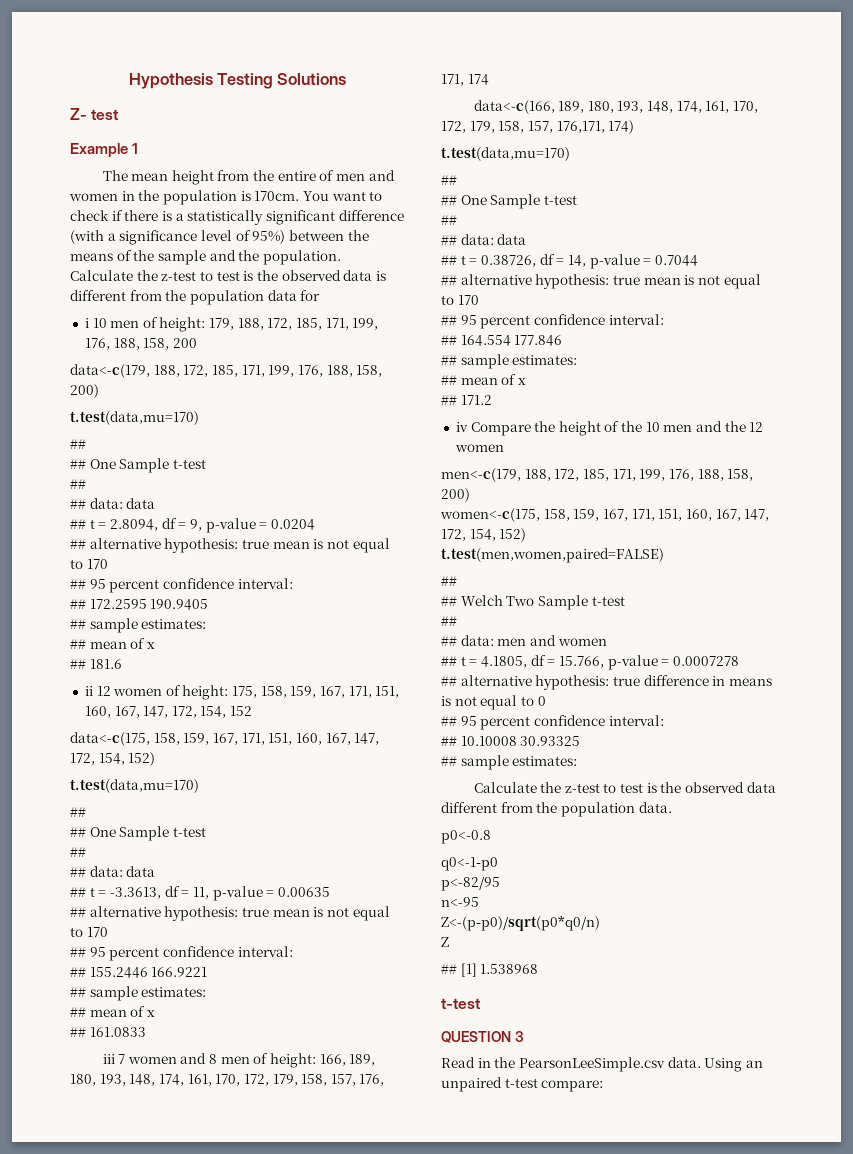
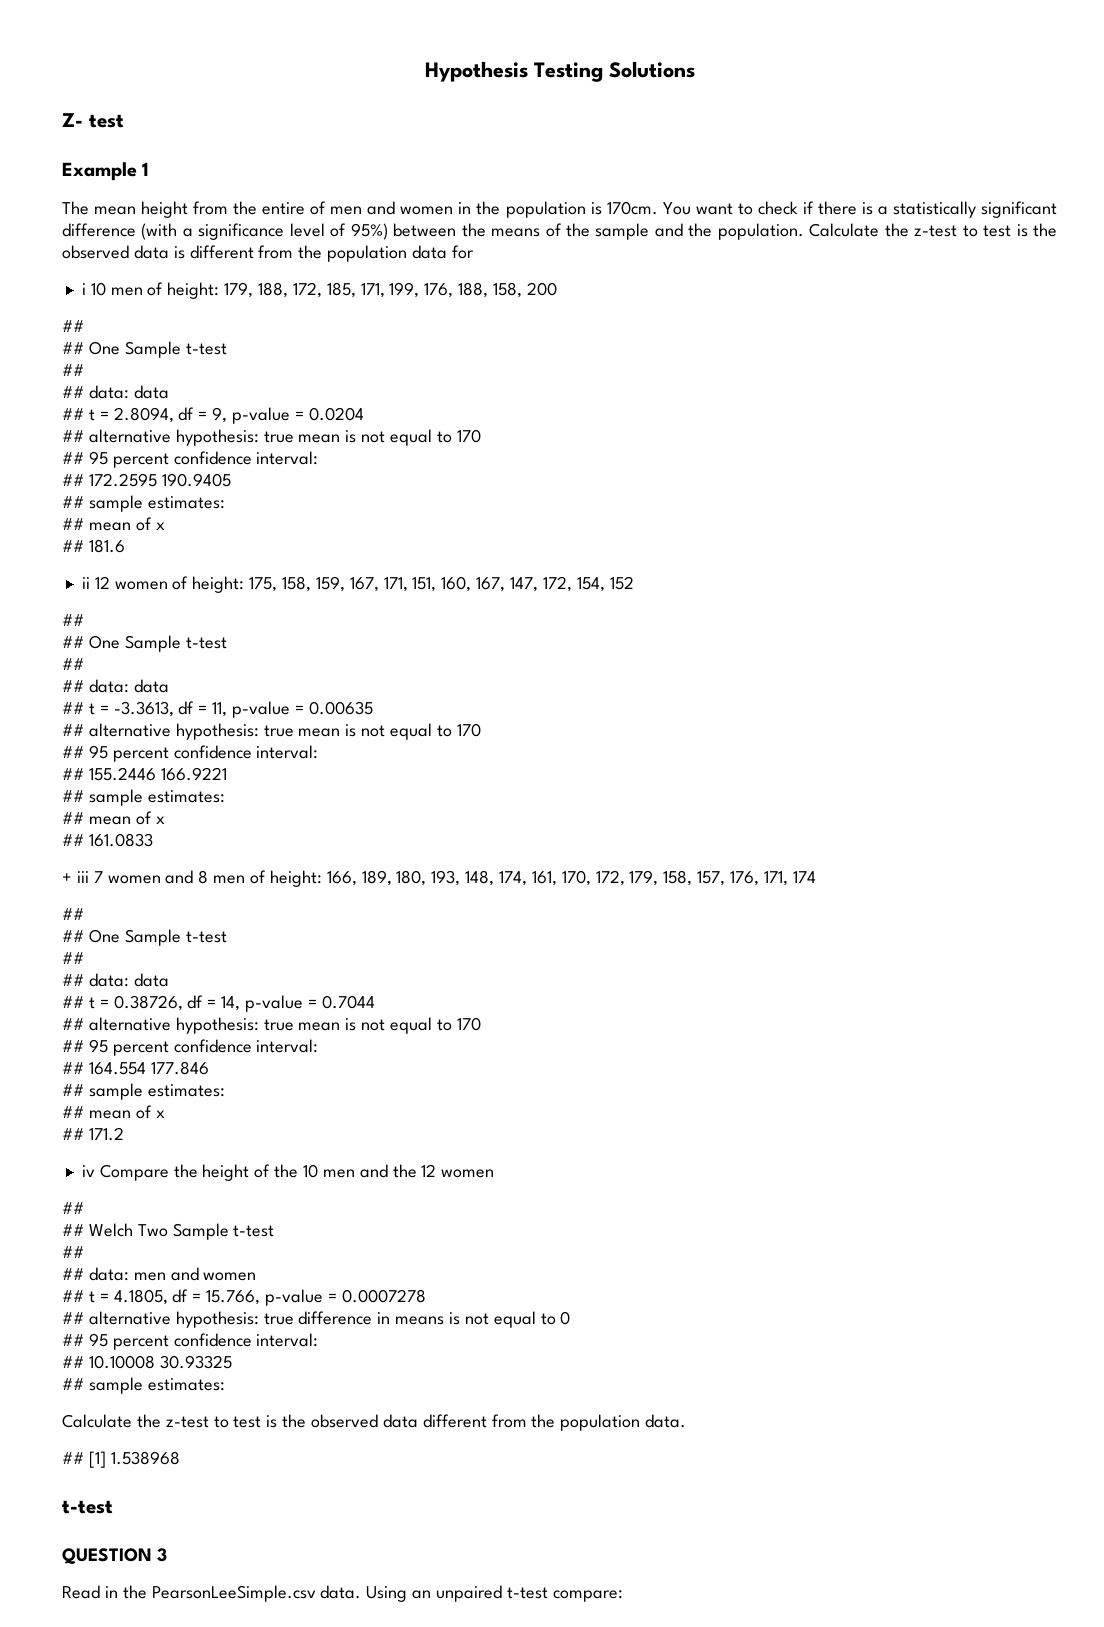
- data<-c(179, 188, 172, 185, 171, 199, 176, 188, 158, 200)
- t.test(data,mu=170)
- data<-c(175, 158, 159, 167, 171, 151, 160, 167, 147, 172, 154, 152)
- t.test(data,mu=170)
- iii 7 women and 8 men of height: 166, 189, 180, 193, 148, 174, 161, 170, 172, 179, 158, 157, 176, 171, 174
+ + iii 7 women and 8 men of height: 166, 189, 180, 193, 148, 174, 161, 170, 172, 179, 158, 157, 176, 171, 174
- data<-c(166, 189, 180, 193, 148, 174, 161, 170, 172, 179, 158, 157, 176,171, 174)
- t.test(data,mu=170)
- men<-c(179, 188, 172, 185, 171, 199, 176, 188, 158, 200)
- women<-c(175, 158, 159, 167, 171, 151, 160, 167, 147, 172, 154, 152)
- t.test(men,women,paired=FALSE)
- p0<-0.8
- q0<-1-p0
- p<-82/95
- n<-95
- Z<-(p-p0)/sqrt(p0*q0/n)
- Z

